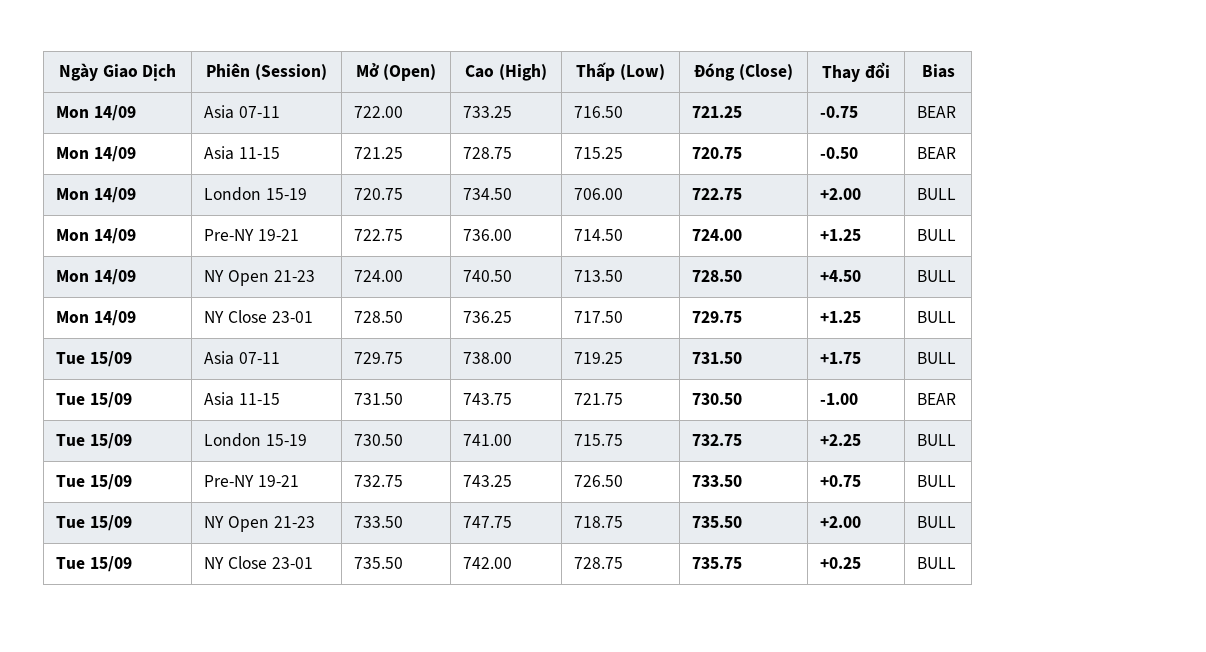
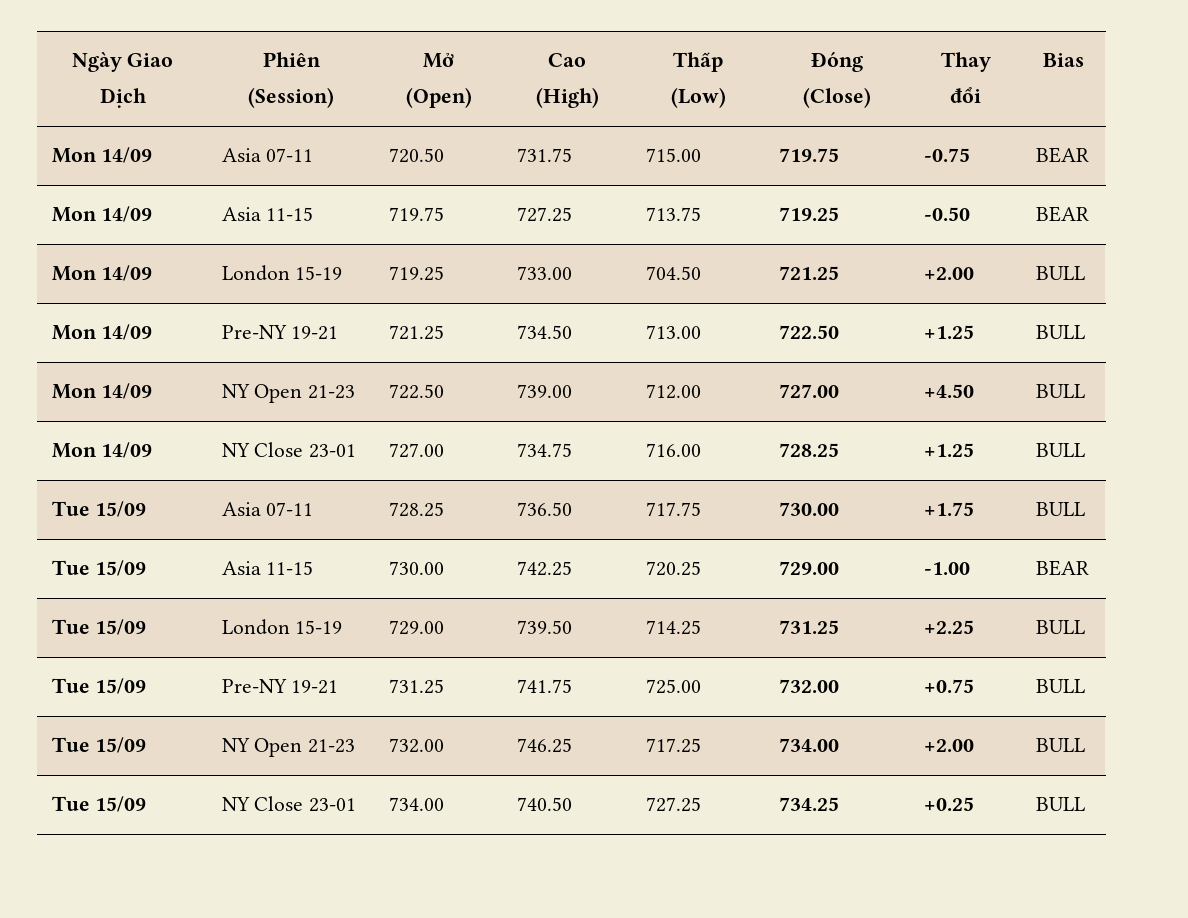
- Mon 14/09 | Asia 07-11 | 722.00 | 733.25 | 716.50 | 721.25 | -0.75 | BEAR
+ Mon 14/09 | Asia 07-11 | 720.50 | 731.75 | 715.00 | 719.75 | -0.75 | BEAR
- Mon 14/09 | Asia 11-15 | 721.25 | 728.75 | 715.25 | 720.75 | -0.50 | BEAR
+ Mon 14/09 | Asia 11-15 | 719.75 | 727.25 | 713.75 | 719.25 | -0.50 | BEAR
- Mon 14/09 | London 15-19 | 720.75 | 734.50 | 706.00 | 722.75 | +2.00 | BULL
+ Mon 14/09 | London 15-19 | 719.25 | 733.00 | 704.50 | 721.25 | +2.00 | BULL
- Mon 14/09 | Pre-NY 19-21 | 722.75 | 736.00 | 714.50 | 724.00 | +1.25 | BULL
+ Mon 14/09 | Pre-NY 19-21 | 721.25 | 734.50 | 713.00 | 722.50 | +1.25 | BULL
- Mon 14/09 | NY Open 21-23 | 724.00 | 740.50 | 713.50 | 728.50 | +4.50 | BULL
+ Mon 14/09 | NY Open 21-23 | 722.50 | 739.00 | 712.00 | 727.00 | +4.50 | BULL
- Mon 14/09 | NY Close 23-01 | 728.50 | 736.25 | 717.50 | 729.75 | +1.25 | BULL
+ Mon 14/09 | NY Close 23-01 | 727.00 | 734.75 | 716.00 | 728.25 | +1.25 | BULL
- Tue 15/09 | Asia 07-11 | 729.75 | 738.00 | 719.25 | 731.50 | +1.75 | BULL
+ Tue 15/09 | Asia 07-11 | 728.25 | 736.50 | 717.75 | 730.00 | +1.75 | BULL
- Tue 15/09 | Asia 11-15 | 731.50 | 743.75 | 721.75 | 730.50 | -1.00 | BEAR
+ Tue 15/09 | Asia 11-15 | 730.00 | 742.25 | 720.25 | 729.00 | -1.00 | BEAR
- Tue 15/09 | London 15-19 | 730.50 | 741.00 | 715.75 | 732.75 | +2.25 | BULL
+ Tue 15/09 | London 15-19 | 729.00 | 739.50 | 714.25 | 731.25 | +2.25 | BULL
- Tue 15/09 | Pre-NY 19-21 | 732.75 | 743.25 | 726.50 | 733.50 | +0.75 | BULL
+ Tue 15/09 | Pre-NY 19-21 | 731.25 | 741.75 | 725.00 | 732.00 | +0.75 | BULL
- Tue 15/09 | NY Open 21-23 | 733.50 | 747.75 | 718.75 | 735.50 | +2.00 | BULL
+ Tue 15/09 | NY Open 21-23 | 732.00 | 746.25 | 717.25 | 734.00 | +2.00 | BULL
- Tue 15/09 | NY Close 23-01 | 735.50 | 742.00 | 728.75 | 735.75 | +0.25 | BULL
+ Tue 15/09 | NY Close 23-01 | 734.00 | 740.50 | 727.25 | 734.25 | +0.25 | BULL

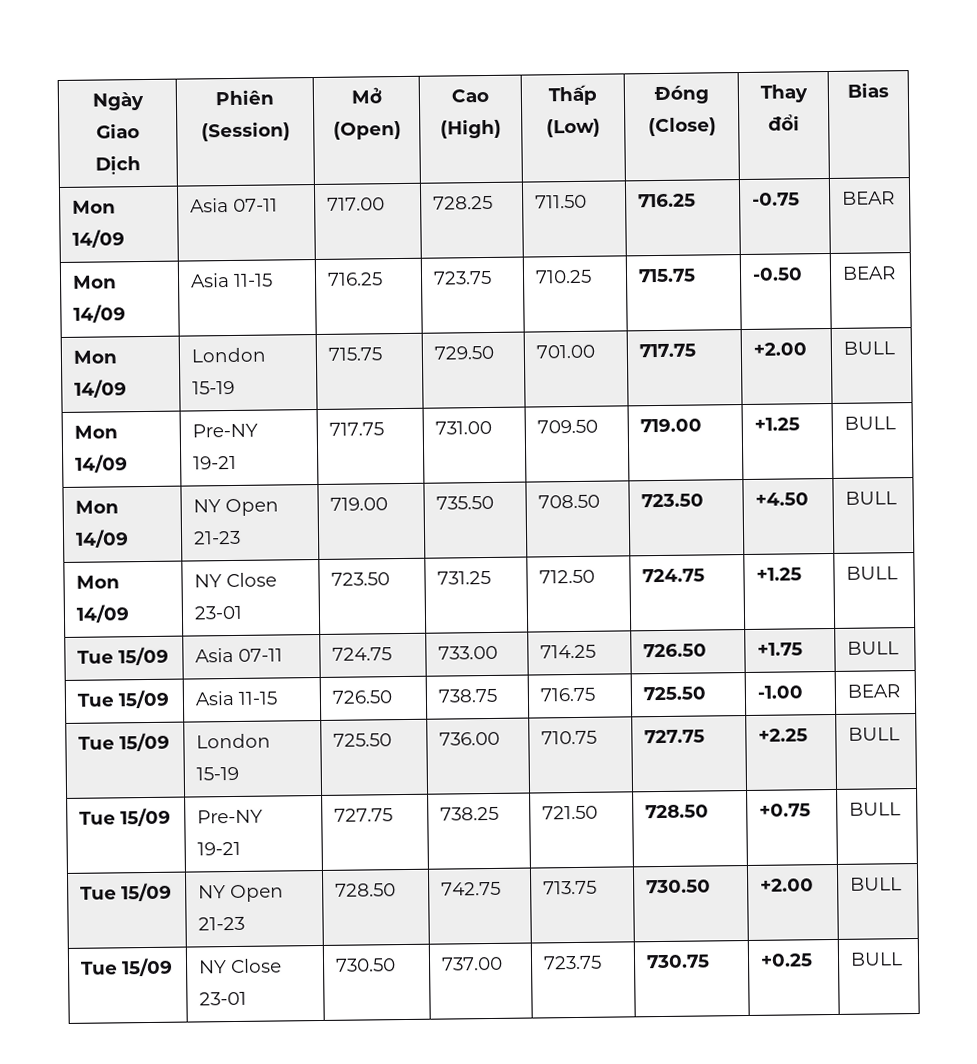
- Mon 14/09 | Asia 07-11 | 720.50 | 731.75 | 715.00 | 719.75 | -0.75 | BEAR
+ Mon 14/09 | Asia 07-11 | 717.00 | 728.25 | 711.50 | 716.25 | -0.75 | BEAR
- Mon 14/09 | Asia 11-15 | 719.75 | 727.25 | 713.75 | 719.25 | -0.50 | BEAR
+ Mon 14/09 | Asia 11-15 | 716.25 | 723.75 | 710.25 | 715.75 | -0.50 | BEAR
- Mon 14/09 | London 15-19 | 719.25 | 733.00 | 704.50 | 721.25 | +2.00 | BULL
+ Mon 14/09 | London 15-19 | 715.75 | 729.50 | 701.00 | 717.75 | +2.00 | BULL
- Mon 14/09 | Pre-NY 19-21 | 721.25 | 734.50 | 713.00 | 722.50 | +1.25 | BULL
+ Mon 14/09 | Pre-NY 19-21 | 717.75 | 731.00 | 709.50 | 719.00 | +1.25 | BULL
- Mon 14/09 | NY Open 21-23 | 722.50 | 739.00 | 712.00 | 727.00 | +4.50 | BULL
+ Mon 14/09 | NY Open 21-23 | 719.00 | 735.50 | 708.50 | 723.50 | +4.50 | BULL
- Mon 14/09 | NY Close 23-01 | 727.00 | 734.75 | 716.00 | 728.25 | +1.25 | BULL
+ Mon 14/09 | NY Close 23-01 | 723.50 | 731.25 | 712.50 | 724.75 | +1.25 | BULL
- Tue 15/09 | Asia 07-11 | 728.25 | 736.50 | 717.75 | 730.00 | +1.75 | BULL
+ Tue 15/09 | Asia 07-11 | 724.75 | 733.00 | 714.25 | 726.50 | +1.75 | BULL
- Tue 15/09 | Asia 11-15 | 730.00 | 742.25 | 720.25 | 729.00 | -1.00 | BEAR
+ Tue 15/09 | Asia 11-15 | 726.50 | 738.75 | 716.75 | 725.50 | -1.00 | BEAR
- Tue 15/09 | London 15-19 | 729.00 | 739.50 | 714.25 | 731.25 | +2.25 | BULL
+ Tue 15/09 | London 15-19 | 725.50 | 736.00 | 710.75 | 727.75 | +2.25 | BULL
- Tue 15/09 | Pre-NY 19-21 | 731.25 | 741.75 | 725.00 | 732.00 | +0.75 | BULL
+ Tue 15/09 | Pre-NY 19-21 | 727.75 | 738.25 | 721.50 | 728.50 | +0.75 | BULL
- Tue 15/09 | NY Open 21-23 | 732.00 | 746.25 | 717.25 | 734.00 | +2.00 | BULL
+ Tue 15/09 | NY Open 21-23 | 728.50 | 742.75 | 713.75 | 730.50 | +2.00 | BULL
- Tue 15/09 | NY Close 23-01 | 734.00 | 740.50 | 727.25 | 734.25 | +0.25 | BULL
+ Tue 15/09 | NY Close 23-01 | 730.50 | 737.00 | 723.75 | 730.75 | +0.25 | BULL

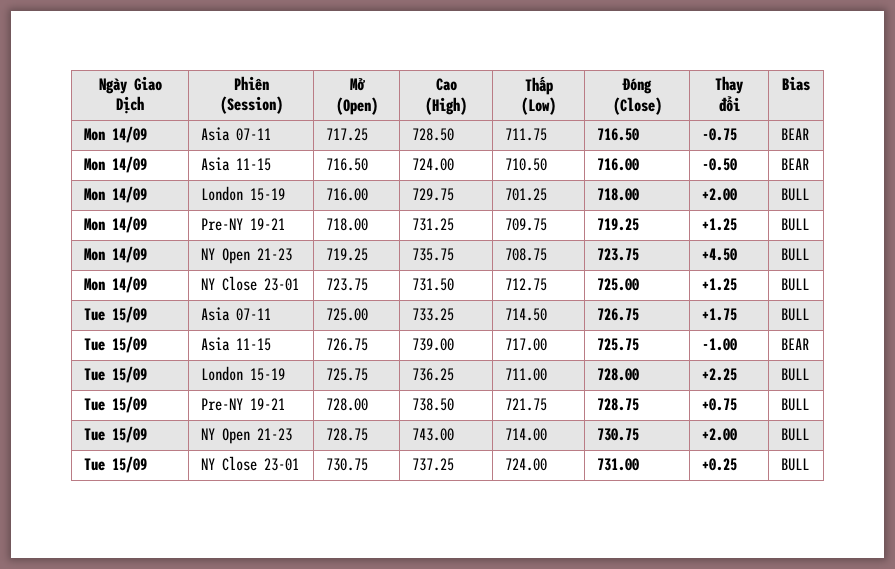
- Mon 14/09 | Asia 07-11 | 717.00 | 728.25 | 711.50 | 716.25 | -0.75 | BEAR
+ Mon 14/09 | Asia 07-11 | 717.25 | 728.50 | 711.75 | 716.50 | -0.75 | BEAR
- Mon 14/09 | Asia 11-15 | 716.25 | 723.75 | 710.25 | 715.75 | -0.50 | BEAR
+ Mon 14/09 | Asia 11-15 | 716.50 | 724.00 | 710.50 | 716.00 | -0.50 | BEAR
- Mon 14/09 | London 15-19 | 715.75 | 729.50 | 701.00 | 717.75 | +2.00 | BULL
+ Mon 14/09 | London 15-19 | 716.00 | 729.75 | 701.25 | 718.00 | +2.00 | BULL
- Mon 14/09 | Pre-NY 19-21 | 717.75 | 731.00 | 709.50 | 719.00 | +1.25 | BULL
+ Mon 14/09 | Pre-NY 19-21 | 718.00 | 731.25 | 709.75 | 719.25 | +1.25 | BULL
- Mon 14/09 | NY Open 21-23 | 719.00 | 735.50 | 708.50 | 723.50 | +4.50 | BULL
+ Mon 14/09 | NY Open 21-23 | 719.25 | 735.75 | 708.75 | 723.75 | +4.50 | BULL
- Mon 14/09 | NY Close 23-01 | 723.50 | 731.25 | 712.50 | 724.75 | +1.25 | BULL
+ Mon 14/09 | NY Close 23-01 | 723.75 | 731.50 | 712.75 | 725.00 | +1.25 | BULL
- Tue 15/09 | Asia 07-11 | 724.75 | 733.00 | 714.25 | 726.50 | +1.75 | BULL
+ Tue 15/09 | Asia 07-11 | 725.00 | 733.25 | 714.50 | 726.75 | +1.75 | BULL
- Tue 15/09 | Asia 11-15 | 726.50 | 738.75 | 716.75 | 725.50 | -1.00 | BEAR
+ Tue 15/09 | Asia 11-15 | 726.75 | 739.00 | 717.00 | 725.75 | -1.00 | BEAR
- Tue 15/09 | London 15-19 | 725.50 | 736.00 | 710.75 | 727.75 | +2.25 | BULL
+ Tue 15/09 | London 15-19 | 725.75 | 736.25 | 711.00 | 728.00 | +2.25 | BULL
- Tue 15/09 | Pre-NY 19-21 | 727.75 | 738.25 | 721.50 | 728.50 | +0.75 | BULL
+ Tue 15/09 | Pre-NY 19-21 | 728.00 | 738.50 | 721.75 | 728.75 | +0.75 | BULL
- Tue 15/09 | NY Open 21-23 | 728.50 | 742.75 | 713.75 | 730.50 | +2.00 | BULL
+ Tue 15/09 | NY Open 21-23 | 728.75 | 743.00 | 714.00 | 730.75 | +2.00 | BULL
- Tue 15/09 | NY Close 23-01 | 730.50 | 737.00 | 723.75 | 730.75 | +0.25 | BULL
+ Tue 15/09 | NY Close 23-01 | 730.75 | 737.25 | 724.00 | 731.00 | +0.25 | BULL

